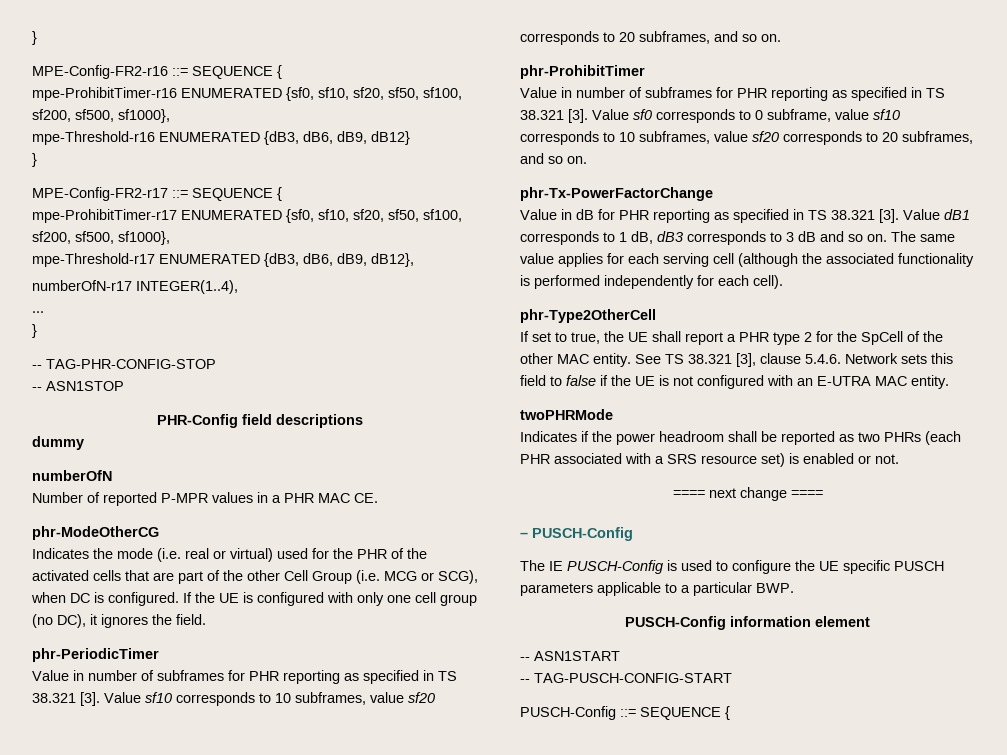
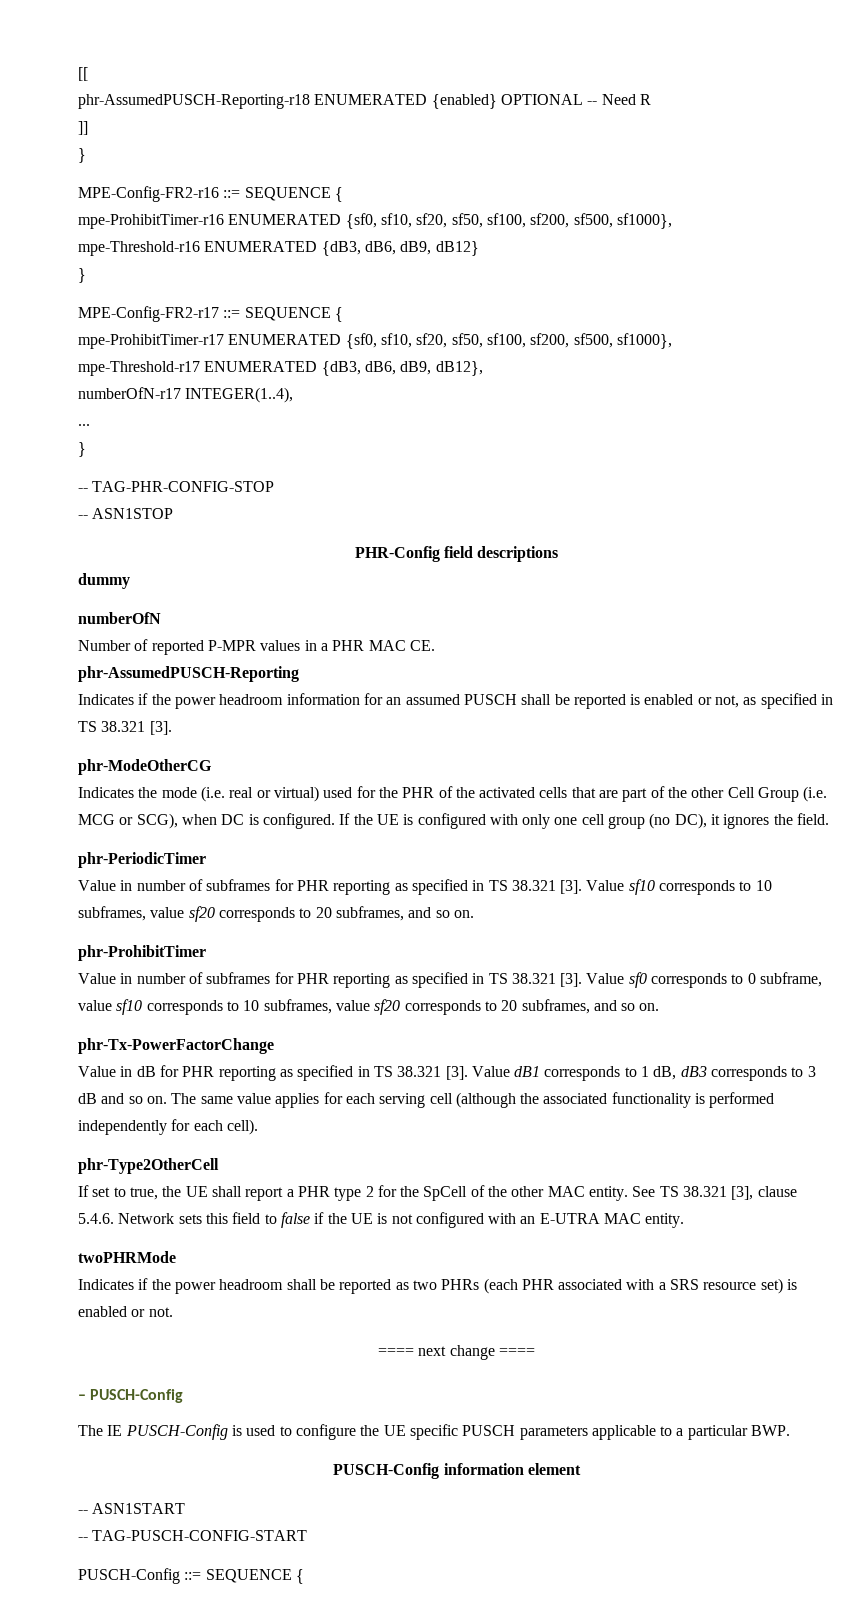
+ [[
+ phr-AssumedPUSCH-Reporting-r18 ENUMERATED {enabled} OPTIONAL -- Need R
+ ]]
+ phr-AssumedPUSCH-Reporting
+ Indicates if the power headroom information for an assumed PUSCH shall be reported is enabled or not, as specified in TS 38.321 [3].

